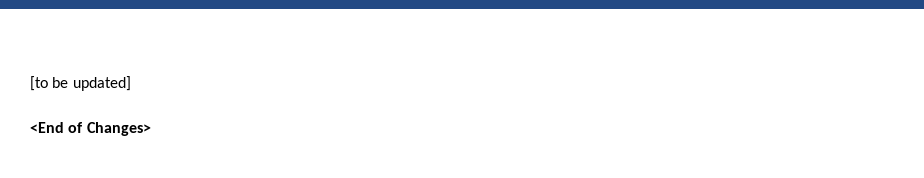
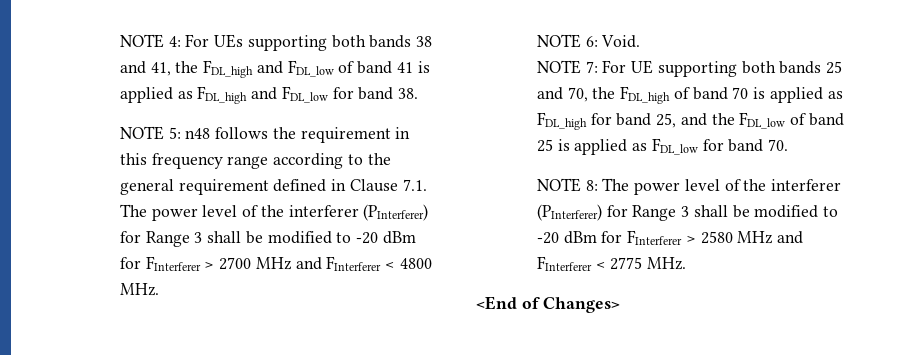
- [to be updated]
+ NOTE 4: For UEs supporting both bands 38 and 41, the FDL_high and FDL_low of band 41 is applied as FDL_high and FDL_low for band 38.
+ NOTE 5: n48 follows the requirement in this frequency range according to the general requirement defined in Clause 7.1. The power level of the interferer (PInterferer) for Range 3 shall be modified to -20 dBm for FInterferer > 2700 MHz and FInterferer < 4800 MHz.
+ NOTE 6: Void.
+ NOTE 7: For UE supporting both bands 25 and 70, the FDL_high of band 70 is applied as FDL_high for band 25, and the FDL_low of band 25 is applied as FDL_low for band 70.
+ NOTE 8: The power level of the interferer (PInterferer) for Range 3 shall be modified to -20 dBm for FInterferer > 2580 MHz and FInterferer < 2775 MHz.

